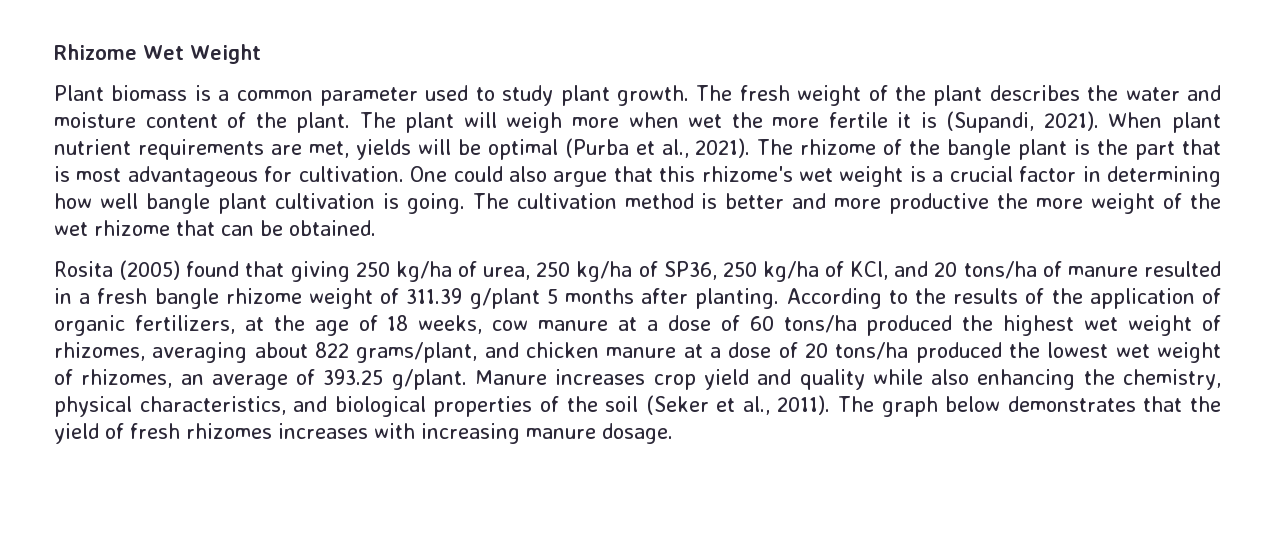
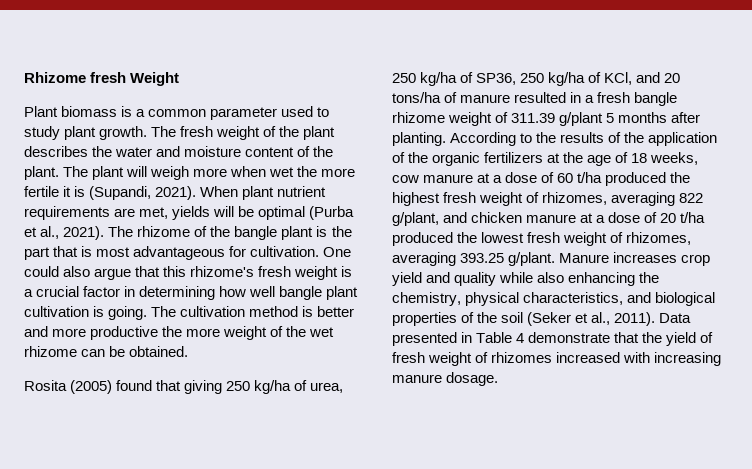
- Rhizome Wet Weight
+ Rhizome fresh Weight
- One could also argue that this rhizome's wet weight is a crucial factor in determining how well bangle plant cultivation is going.
+ One could also argue that this rhizome's fresh weight is a crucial factor in determining how well bangle plant cultivation is going.
- The cultivation method is better and more productive the more weight of the wet rhizome that can be obtained.
+ The cultivation method is better and more productive the more weight of the wet rhizome can be obtained.
- According to the results of the application of organic fertilizers, at the age of 18 weeks, cow manure at a dose of 60 tons/ha produced the highest wet weight of rhizomes, averaging about 822 grams/plant, and chicken manure at a dose of 20 tons/ha produced the lowest wet weight of rhizomes, an average of 393.25 g/plant.
+ According to the results of the application of the organic fertilizers at the age of 18 weeks, cow manure at a dose of 60 t/ha produced the highest fresh weight of rhizomes, averaging 822 g/plant, and chicken manure at a dose of 20 t/ha produced the lowest fresh weight of rhizomes, averaging 393.25 g/plant.
- The graph below demonstrates that the yield of fresh rhizomes increases with increasing manure dosage.
+ Data presented in Table 4 demonstrate that the yield of fresh weight of rhizomes increased with increasing manure dosage.

